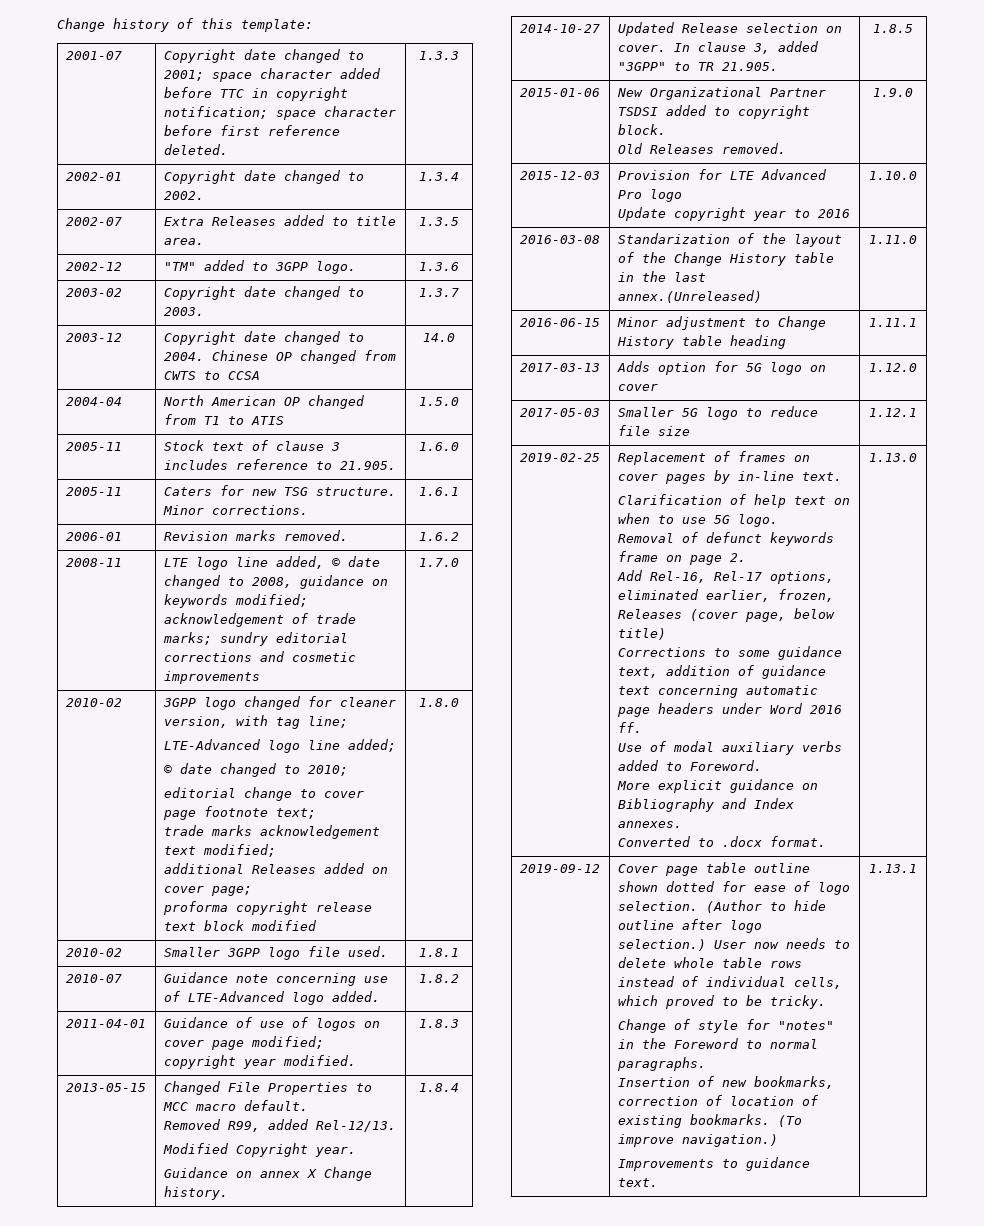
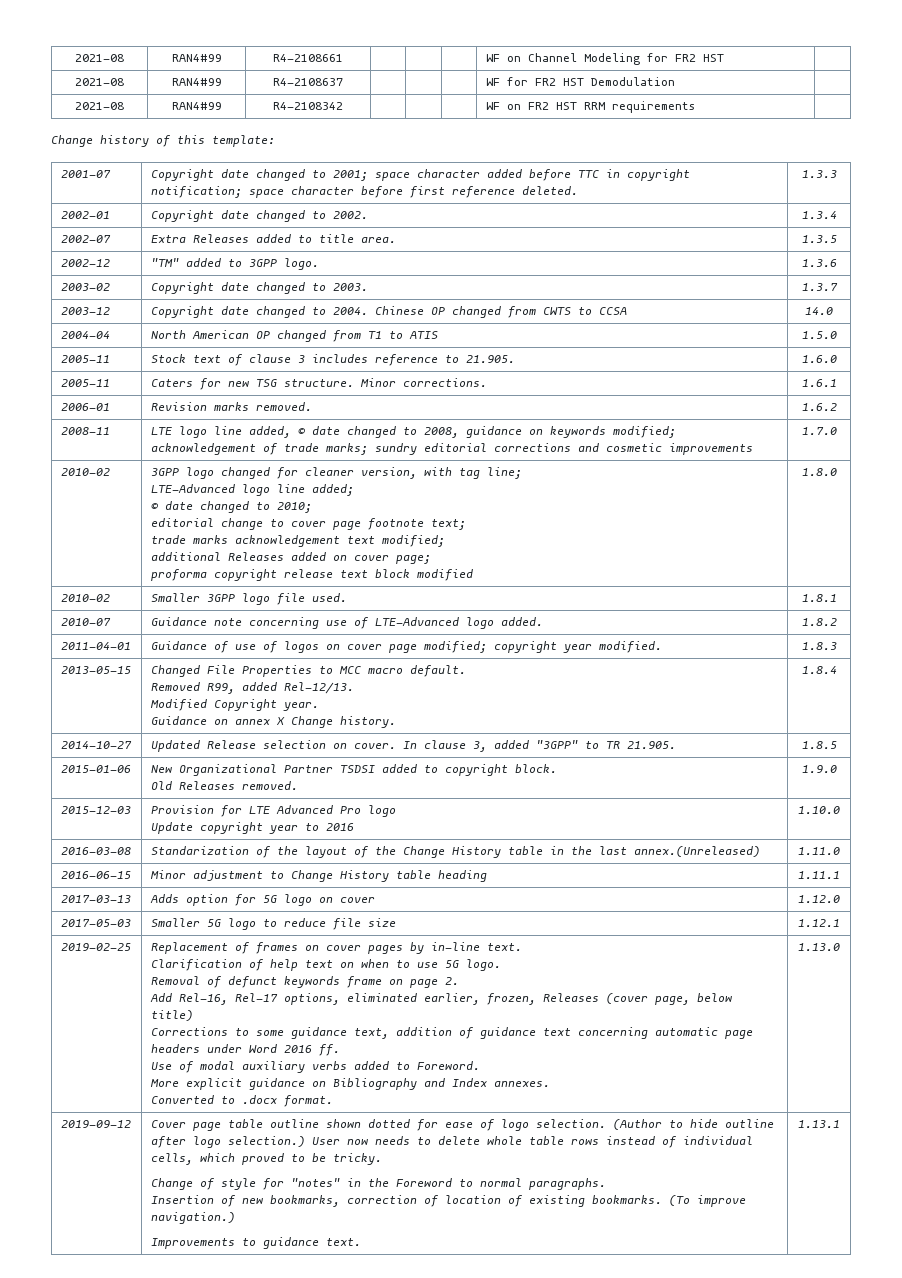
+ 2021-08 | RAN4#99 | R4-2108661 | | | | WF on Channel Modeling for FR2 HST |
+ 2021-08 | RAN4#99 | R4-2108637 | | | | WF for FR2 HST Demodulation |
+ 2021-08 | RAN4#99 | R4-2108342 | | | | WF on FR2 HST RRM requirements |

